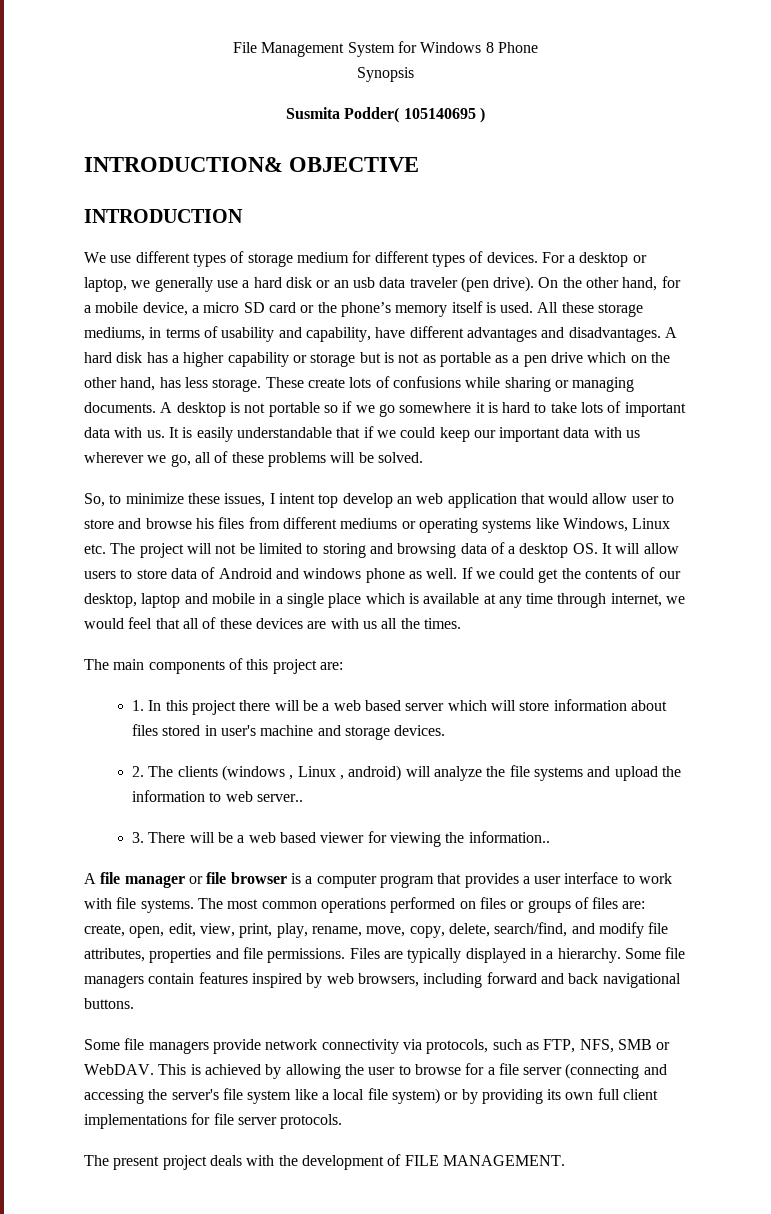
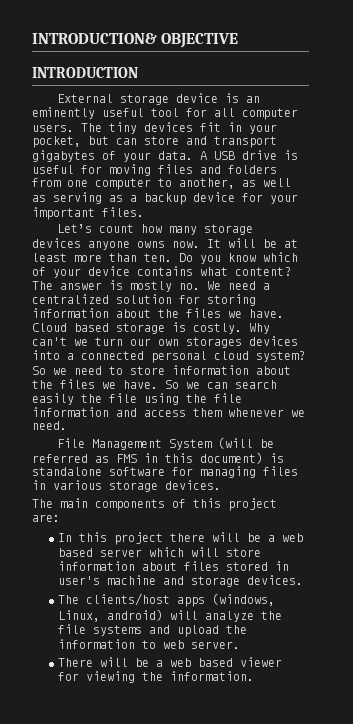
- File Management System for Windows 8 Phone
- Synopsis
- Susmita Podder( 105140695 )
  INTRODUCTION& OBJECTIVE
  INTRODUCTION
- We use different types of storage medium for different types of devices. For a desktop or laptop, we generally use a hard disk or an usb data traveler (pen drive). On the other hand, for a mobile device, a micro SD card or the phone’s memory itself is used. All these storage mediums, in terms of usability and capability, have different advantages and disadvantages. A hard disk has a higher capability or storage but is not as portable as a pen drive which on the other hand, has less storage. These create lots of confusions while sharing or managing documents. A desktop is not portable so if we go somewhere it is hard to take lots of important data with us. It is easily understandable that if we could keep our important data with us wherever we go, all of these problems will be solved.
- So, to minimize these issues, I intent top develop an web application that would allow user to store and browse his files from different mediums or operating systems like Windows, Linux etc. The project will not be limited to storing and browsing data of a desktop OS. It will allow users to store data of Android and windows phone as well. If we could get the contents of our desktop, laptop and mobile in a single place which is available at any time through internet, we would feel that all of these devices are with us all the times.
+ External storage device is an eminently useful tool for all computer users. The tiny devices fit in your pocket, but can store and transport gigabytes of your data. A USB drive is useful for moving files and folders from one computer to another, as well as serving as a backup device for your important files.
+ Let’s count how many storage devices anyone owns now. It will be at least more than ten. Do you know which of your device contains what content? The answer is mostly no. We need a centralized solution for storing information about the files we have. Cloud based storage is costly. Why can't we turn our own storages devices into a connected personal cloud system? So we need to store information about the files we have. So we can search easily the file using the file information and access them whenever we need.
+ File Management System (will be referred as FMS in this document) is standalone software for managing files in various storage devices.
- 1. In this project there will be a web based server which will store information about files stored in user's machine and storage devices.
+ In this project there will be a web based server which will store information about files stored in user's machine and storage devices.
- 2. The clients (windows , Linux , android) will analyze the file systems and upload the information to web server..
- 3. There will be a web based viewer for viewing the information..
- A file manager or file browser is a computer program that provides a user interface to work with file systems. The most common operations performed on files or groups of files are: create, open, edit, view, print, play, rename, move, copy, delete, search/find, and modify file attributes, properties and file permissions. Files are typically displayed in a hierarchy. Some file managers contain features inspired by web browsers, including forward and back navigational buttons.
- Some file managers provide network connectivity via protocols, such as FTP, NFS, SMB or WebDAV. This is achieved by allowing the user to browse for a file server (connecting and accessing the server's file system like a local file system) or by providing its own full client implementations for file server protocols.
- The present project deals with the development of FILE MANAGEMENT.
+ The clients/host apps (windows, Linux, android) will analyze the file systems and upload the information to web server.
+ There will be a web based viewer for viewing the information.

